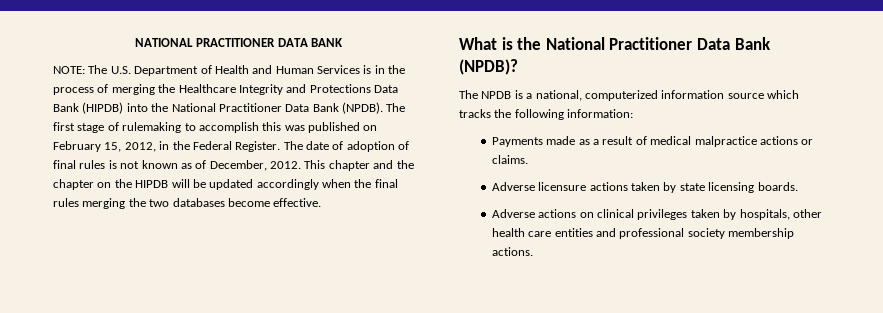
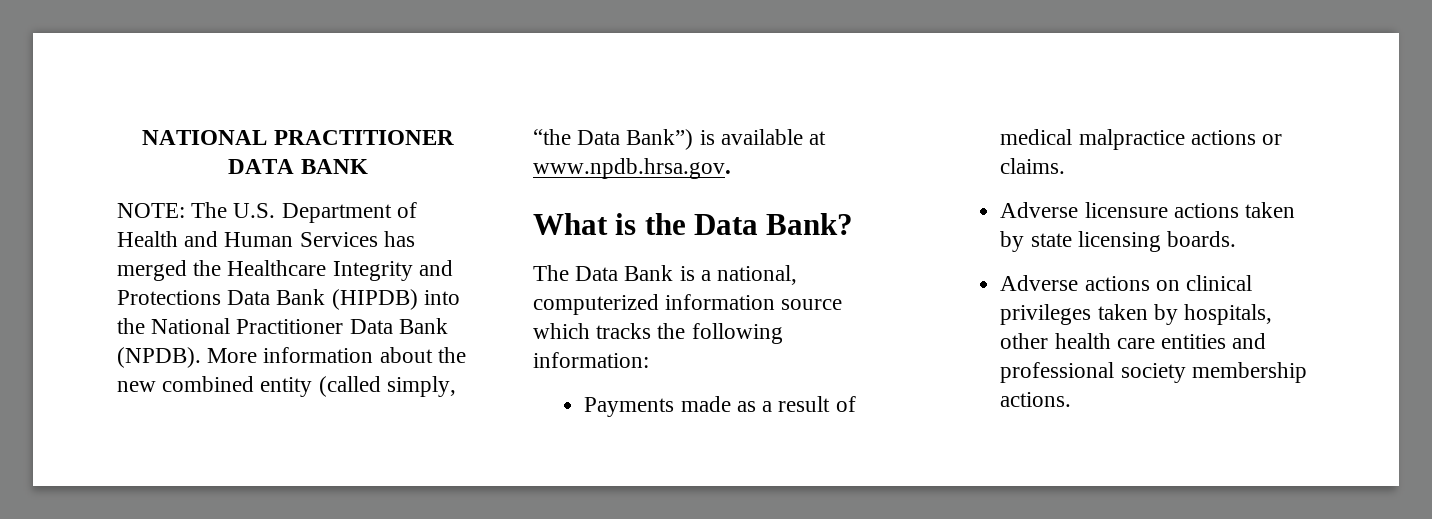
- NOTE: The U.S. Department of Health and Human Services is in the process of merging the Healthcare Integrity and Protections Data Bank (HIPDB) into the National Practitioner Data Bank (NPDB).
+ NOTE: The U.S. Department of Health and Human Services has merged the Healthcare Integrity and Protections Data Bank (HIPDB) into the National Practitioner Data Bank (NPDB).
- The first stage of rulemaking to accomplish this was published on February 15, 2012, in the Federal Register. The date of adoption of final rules is not known as of December, 2012. This chapter and the chapter on the HIPDB will be updated accordingly when the final rules merging the two databases become effective.
- What is the National Practitioner Data Bank (NPDB)?
- The NPDB is a national, computerized information source which tracks the following information:
+ More information about the new combined entity (called simply, “the Data Bank”) is available at www.npdb.hrsa.gov.
+ What is the Data Bank?
+ The Data Bank is a national, computerized information source which tracks the following information:

